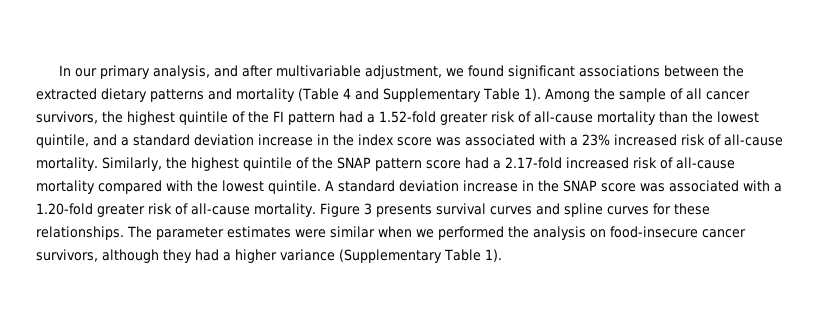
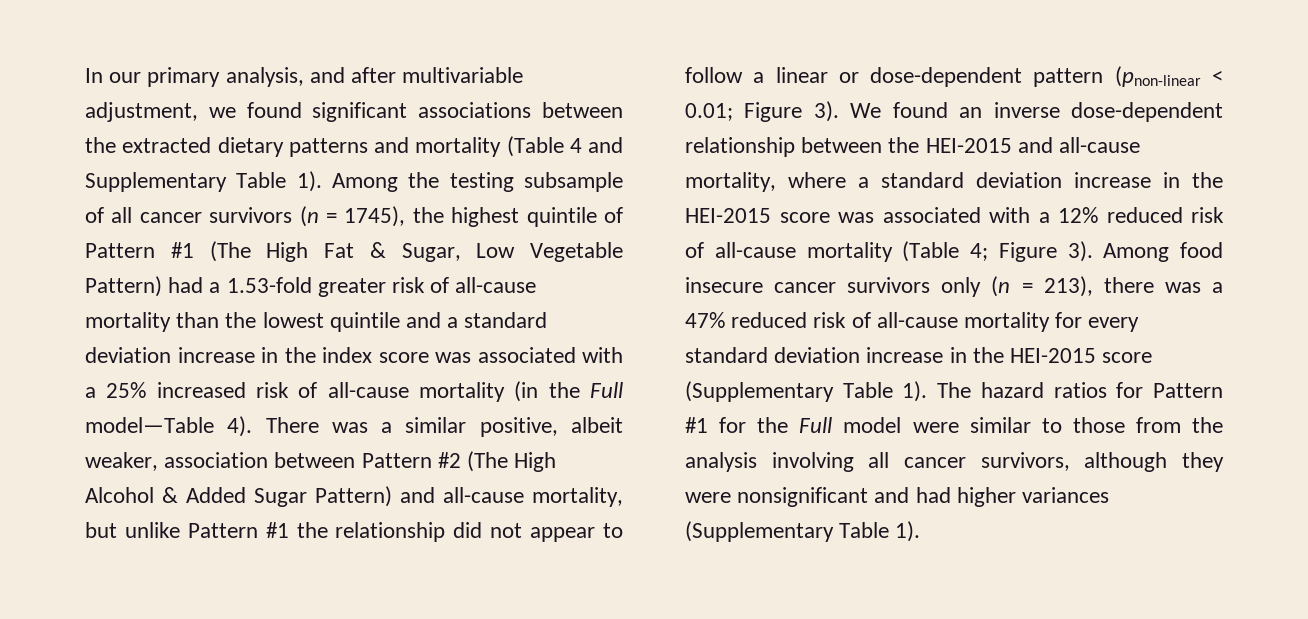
- Among the sample of all cancer survivors, the highest quintile of the FI pattern had a 1.52-fold greater risk of all-cause mortality than the lowest quintile, and a standard deviation increase in the index score was associated with a 23% increased risk of all-cause mortality. Similarly, the highest quintile of the SNAP pattern score had a 2.17-fold increased risk of all-cause mortality compared with the lowest quintile. A standard deviation increase in the SNAP score was associated with a 1.20-fold greater risk of all-cause mortality. Figure 3 presents survival curves and spline curves for these relationships. The parameter estimates were similar when we performed the analysis on food-insecure cancer survivors, although they had a higher variance (Supplementary Table 1).
+ Among the testing subsample of all cancer survivors (n = 1745), the highest quintile of Pattern #1 (The High Fat & Sugar, Low Vegetable Pattern) had a 1.53-fold greater risk of all-cause mortality than the lowest quintile and a standard deviation increase in the index score was associated with a 25% increased risk of all-cause mortality (in the Full model—Table 4). There was a similar positive, albeit weaker, association between Pattern #2 (The High Alcohol & Added Sugar Pattern) and all-cause mortality, but unlike Pattern #1 the relationship did not appear to follow a linear or dose-dependent pattern (pnon-linear < 0.01; Figure 3). We found an inverse dose-dependent relationship between the HEI-2015 and all-cause mortality, where a standard deviation increase in the HEI-2015 score was associated with a 12% reduced risk of all-cause mortality (Table 4; Figure 3). Among food insecure cancer survivors only (n = 213), there was a 47% reduced risk of all-cause mortality for every standard deviation increase in the HEI-2015 score (Supplementary Table 1). The hazard ratios for Pattern #1 for the Full model were similar to those from the analysis involving all cancer survivors, although they were nonsignificant and had higher variances (Supplementary Table 1).

